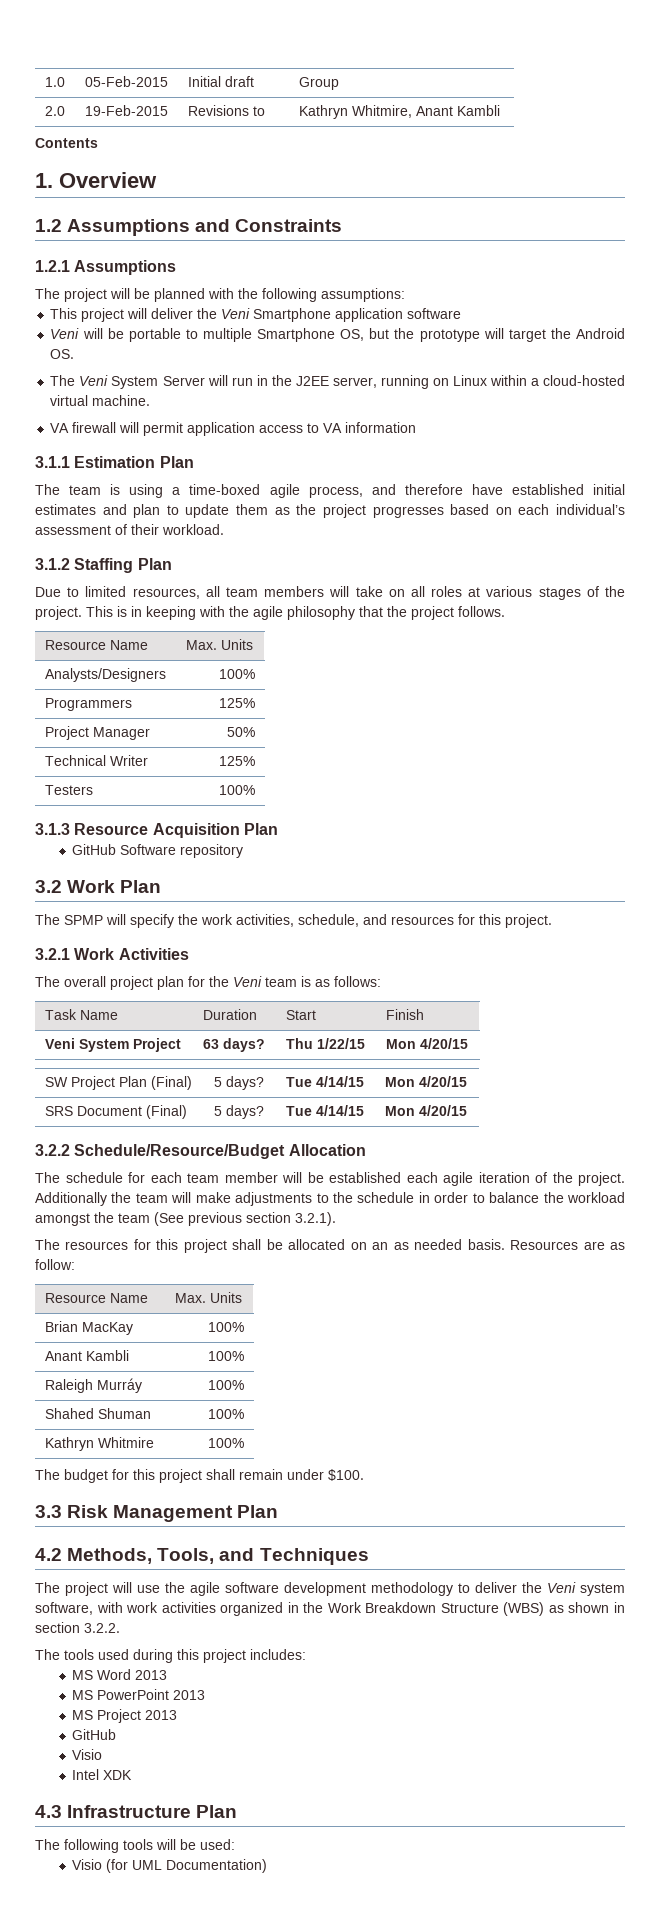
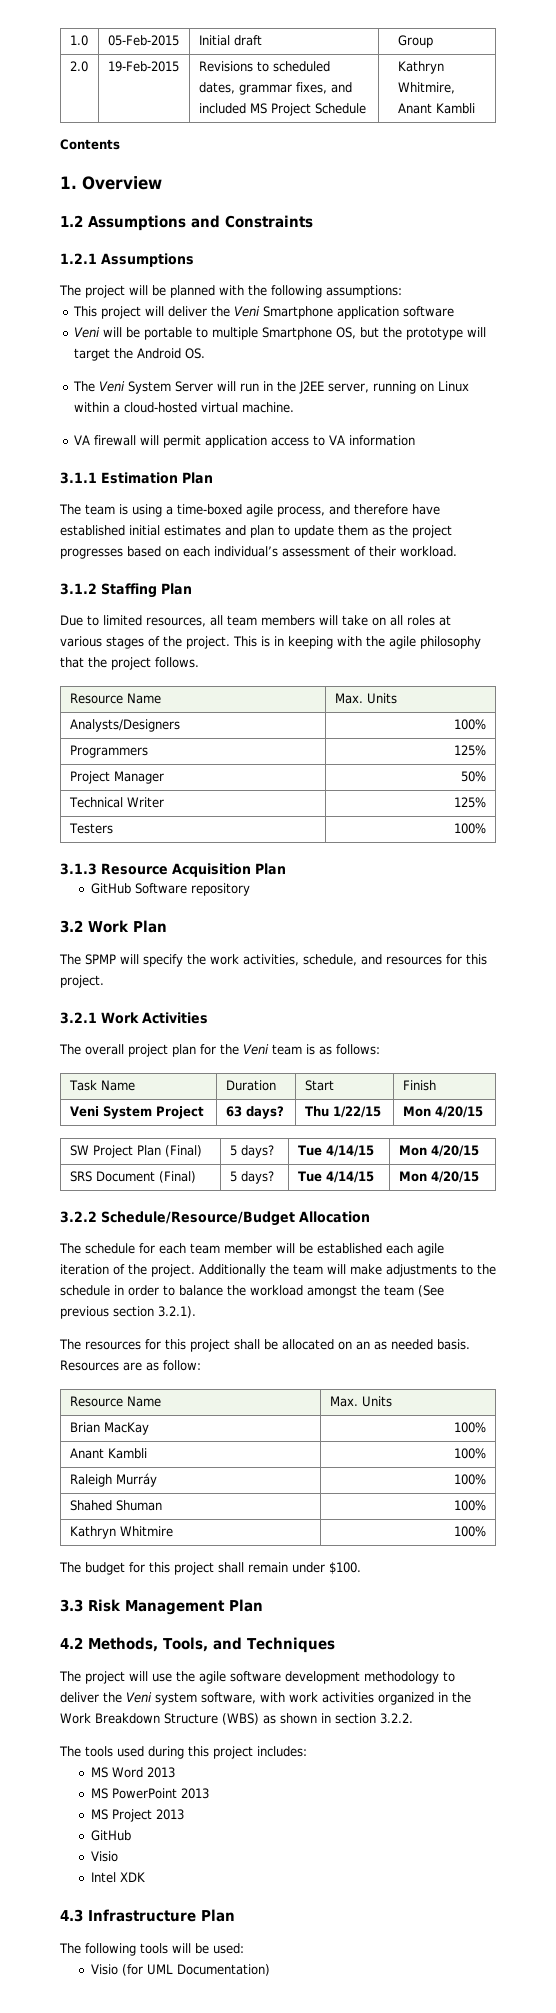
- 2.0 | 19-Feb-2015 | Revisions to | Kathryn Whitmire, Anant Kambli
+ 2.0 | 19-Feb-2015 | Revisions to scheduled dates, grammar fixes, and included MS Project Schedule | Kathryn Whitmire, Anant Kambli

